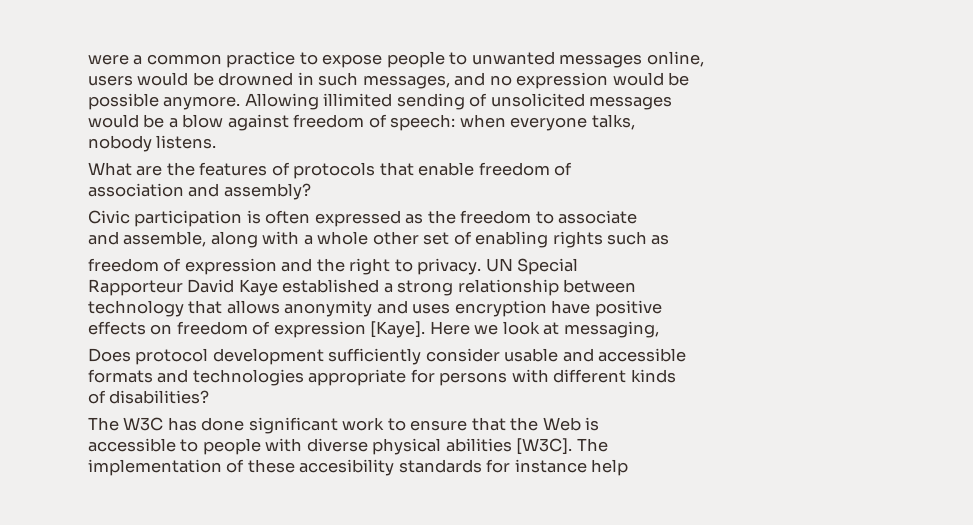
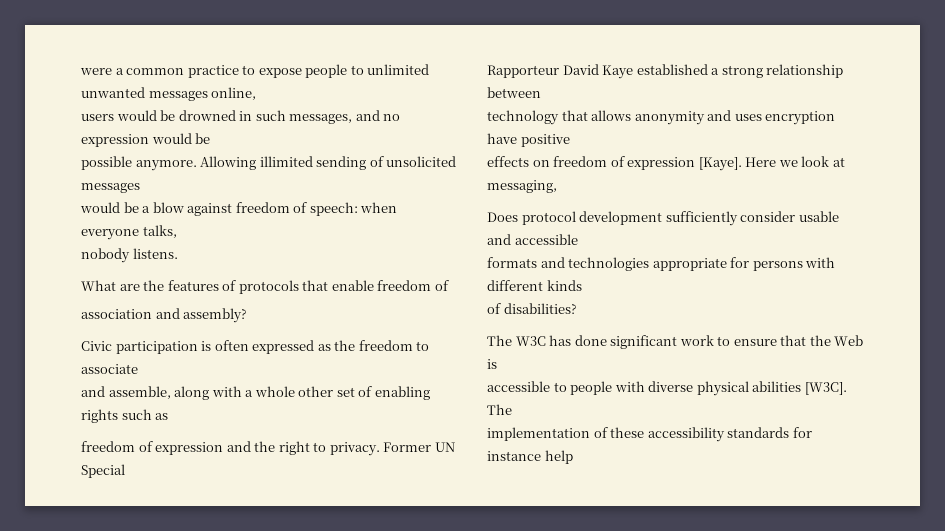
- were a common practice to expose people to unwanted messages online,
+ were a common practice to expose people to unlimited unwanted messages online,
- UN Special
+ Former UN Special
- implementation of these accesibility standards for instance help
+ implementation of these accessibility standards for instance help

